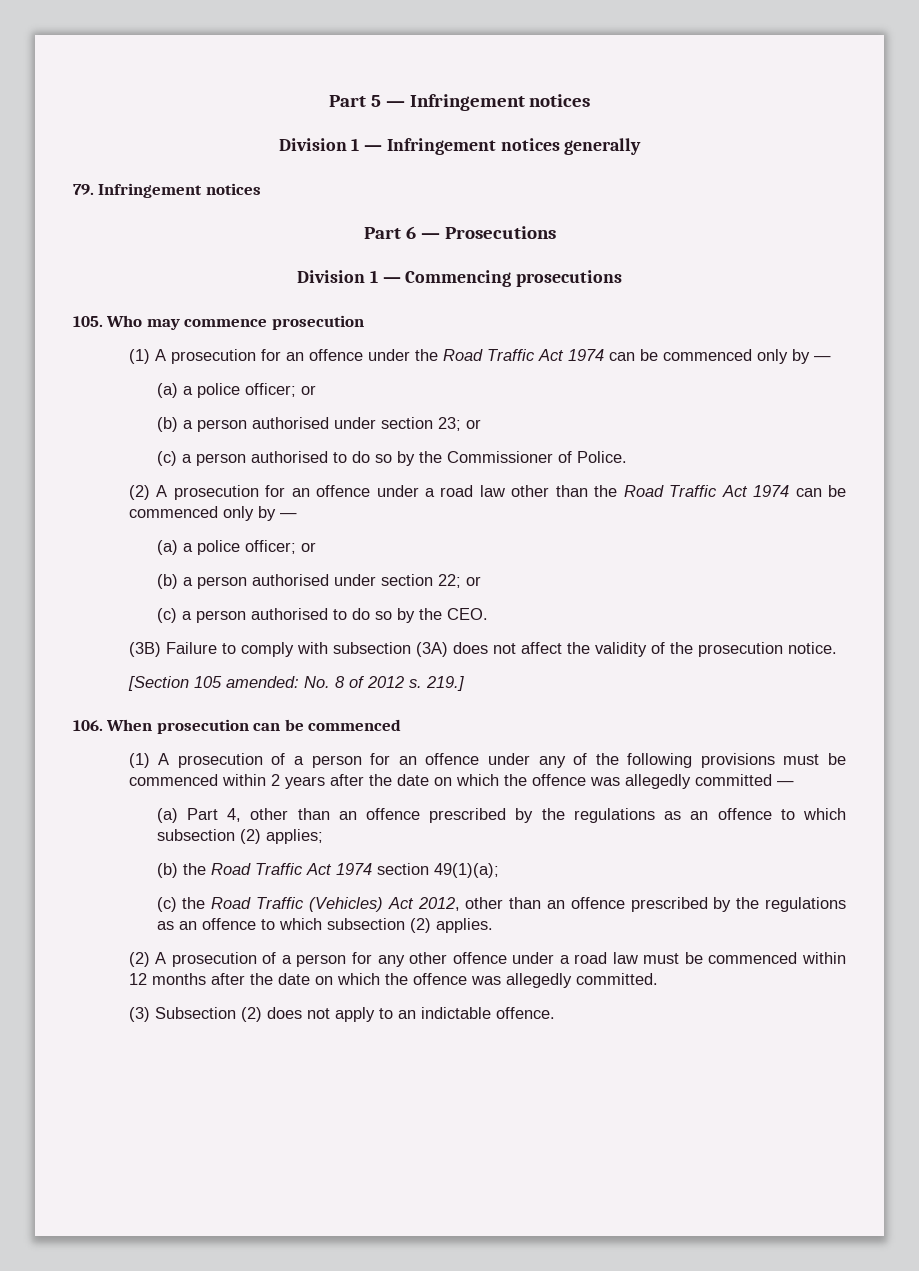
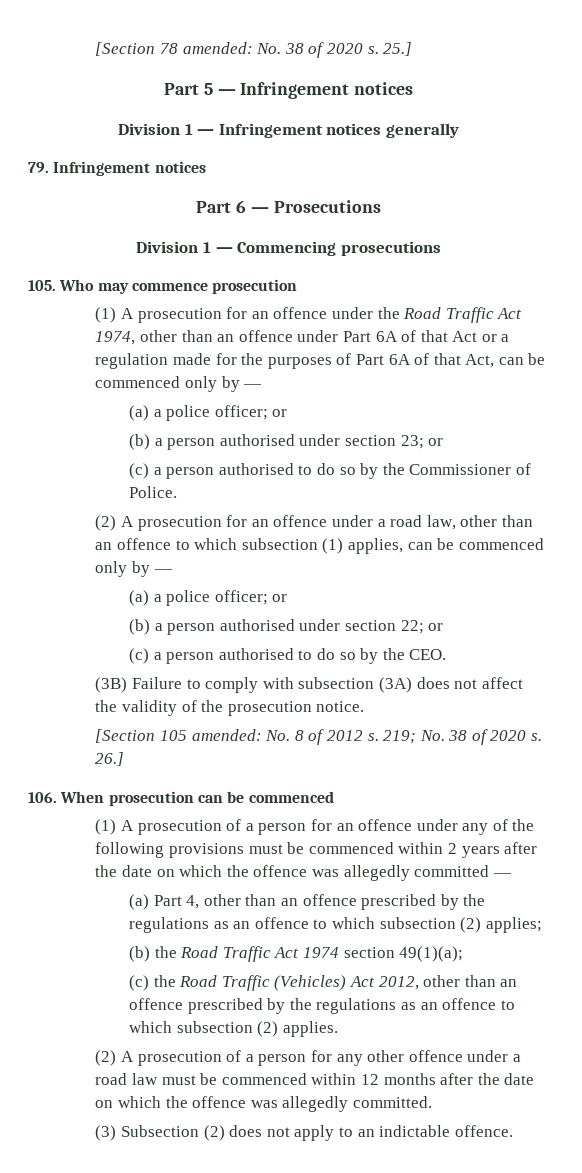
+ [Section 78 amended: No. 38 of 2020 s. 25.]
- (1) A prosecution for an offence under the Road Traffic Act 1974 can be commenced only by —
+ (1) A prosecution for an offence under the Road Traffic Act 1974, other than an offence under Part 6A of that Act or a regulation made for the purposes of Part 6A of that Act, can be commenced only by —
- (2) A prosecution for an offence under a road law other than the Road Traffic Act 1974 can be commenced only by —
+ (2) A prosecution for an offence under a road law, other than an offence to which subsection (1) applies, can be commenced only by —
- 219.]
+ 219; No. 38 of 2020 s. 26.]

